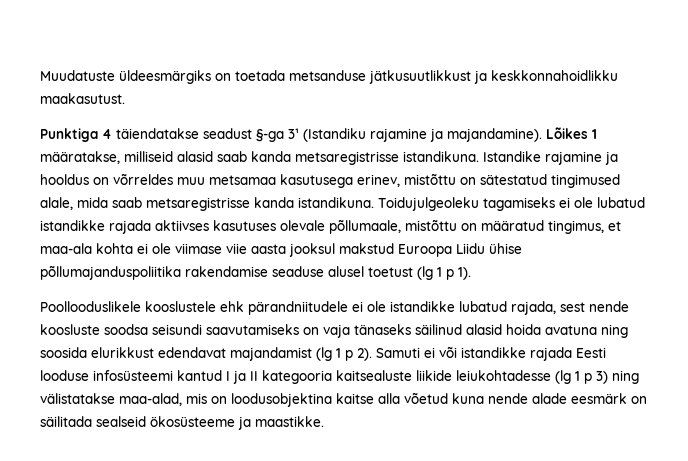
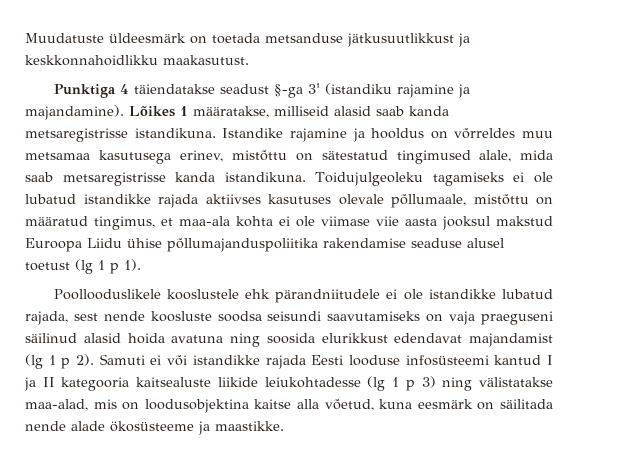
- Muudatuste üldeesmärgiks on toetada metsanduse jätkusuutlikkust ja keskkonnahoidlikku maakasutust.
+ Muudatuste üldeesmärk on toetada metsanduse jätkusuutlikkust ja keskkonnahoidlikku maakasutust.
- Punktiga 4 täiendatakse seadust §-ga 3¹ (Istandiku rajamine ja majandamine).
+ Punktiga 4 täiendatakse seadust §-ga 3¹ (istandiku rajamine ja majandamine).
- Poollooduslikele kooslustele ehk pärandniitudele ei ole istandikke lubatud rajada, sest nende koosluste soodsa seisundi saavutamiseks on vaja tänaseks säilinud alasid hoida avatuna ning soosida elurikkust edendavat majandamist (lg 1 p 2).
+ Poollooduslikele kooslustele ehk pärandniitudele ei ole istandikke lubatud rajada, sest nende koosluste soodsa seisundi saavutamiseks on vaja praeguseni säilinud alasid hoida avatuna ning soosida elurikkust edendavat majandamist (lg 1 p 2).
- Samuti ei või istandikke rajada Eesti looduse infosüsteemi kantud I ja II kategooria kaitsealuste liikide leiukohtadesse (lg 1 p 3) ning välistatakse maa-alad, mis on loodusobjektina kaitse alla võetud kuna nende alade eesmärk on säilitada sealseid ökosüsteeme ja maastikke.
+ Samuti ei või istandikke rajada Eesti looduse infosüsteemi kantud I ja II kategooria kaitsealuste liikide leiukohtadesse (lg 1 p 3) ning välistatakse maa-alad, mis on loodusobjektina kaitse alla võetud, kuna eesmärk on säilitada nende alade ökosüsteeme ja maastikke.

